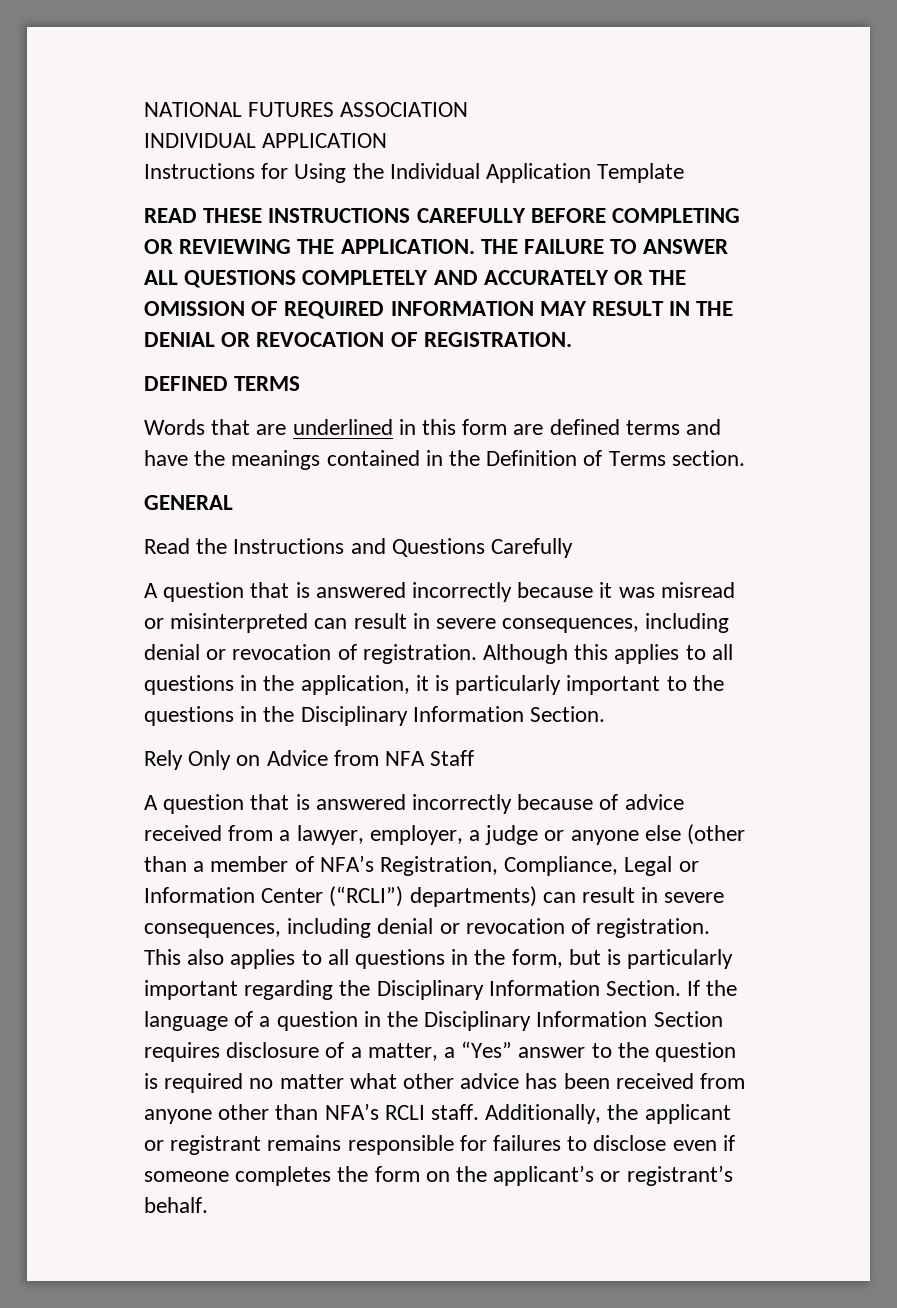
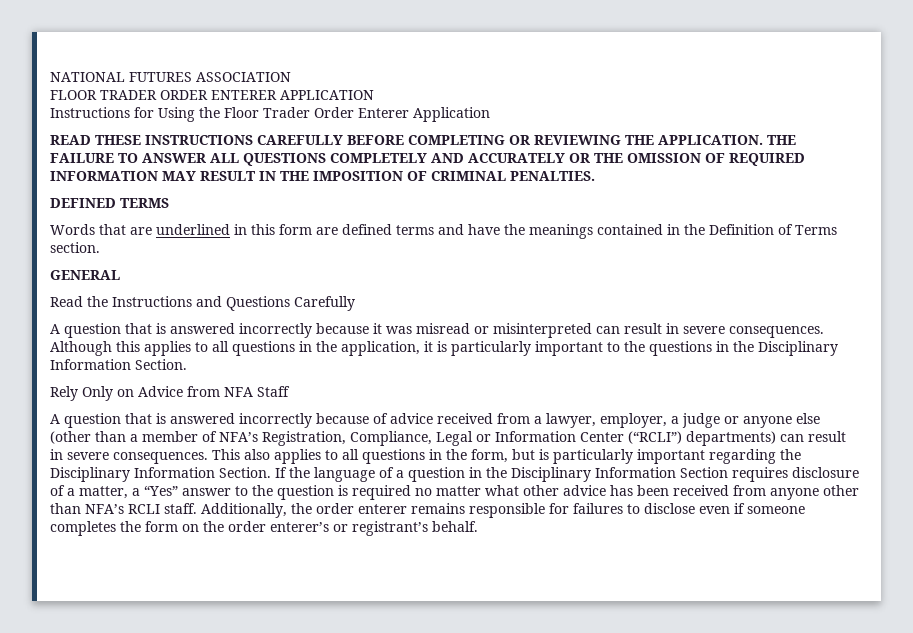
- INDIVIDUAL APPLICATION
+ FLOOR TRADER ORDER ENTERER APPLICATION
- Instructions for Using the Individual Application Template
+ Instructions for Using the Floor Trader Order Enterer Application
- THE FAILURE TO ANSWER ALL QUESTIONS COMPLETELY AND ACCURATELY OR THE OMISSION OF REQUIRED INFORMATION MAY RESULT IN THE DENIAL OR REVOCATION OF REGISTRATION.
+ THE FAILURE TO ANSWER ALL QUESTIONS COMPLETELY AND ACCURATELY OR THE OMISSION OF REQUIRED INFORMATION MAY RESULT IN THE IMPOSITION OF CRIMINAL PENALTIES.
- A question that is answered incorrectly because it was misread or misinterpreted can result in severe consequences, including denial or revocation of registration.
+ A question that is answered incorrectly because it was misread or misinterpreted can result in severe consequences.
- A question that is answered incorrectly because of advice received from a lawyer, employer, a judge or anyone else (other than a member of NFA’s Registration, Compliance, Legal or Information Center (“RCLI”) departments) can result in severe consequences, including denial or revocation of registration.
+ A question that is answered incorrectly because of advice received from a lawyer, employer, a judge or anyone else (other than a member of NFA’s Registration, Compliance, Legal or Information Center (“RCLI”) departments) can result in severe consequences.
- Additionally, the applicant or registrant remains responsible for failures to disclose even if someone completes the form on the applicant’s or registrant’s behalf.
+ Additionally, the order enterer remains responsible for failures to disclose even if someone completes the form on the order enterer’s or registrant’s behalf.

